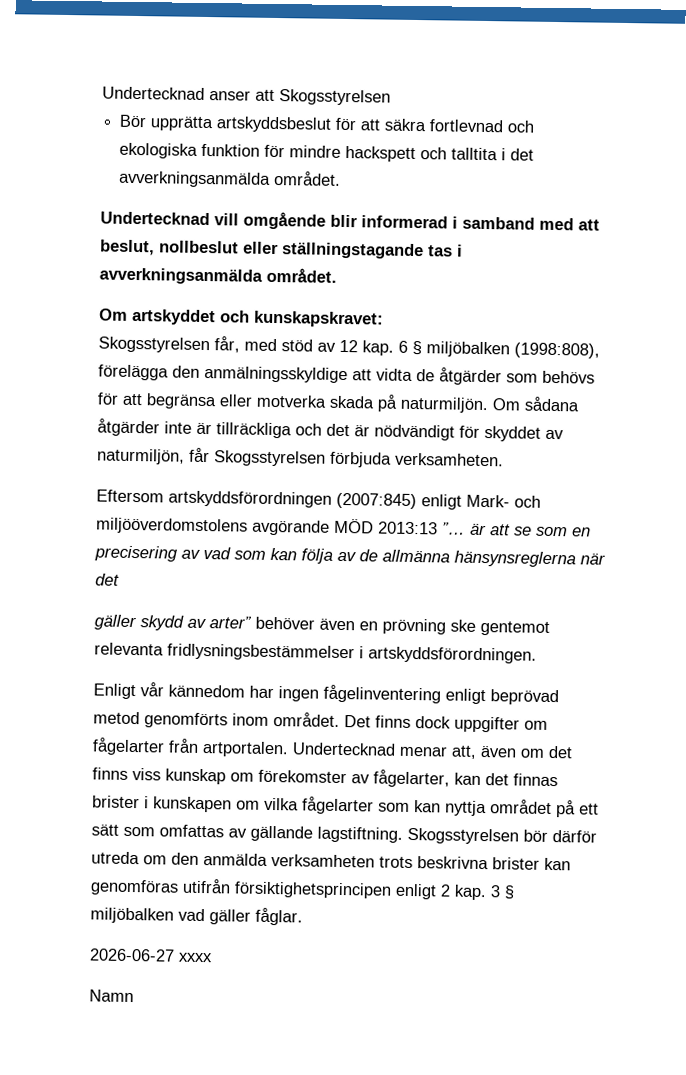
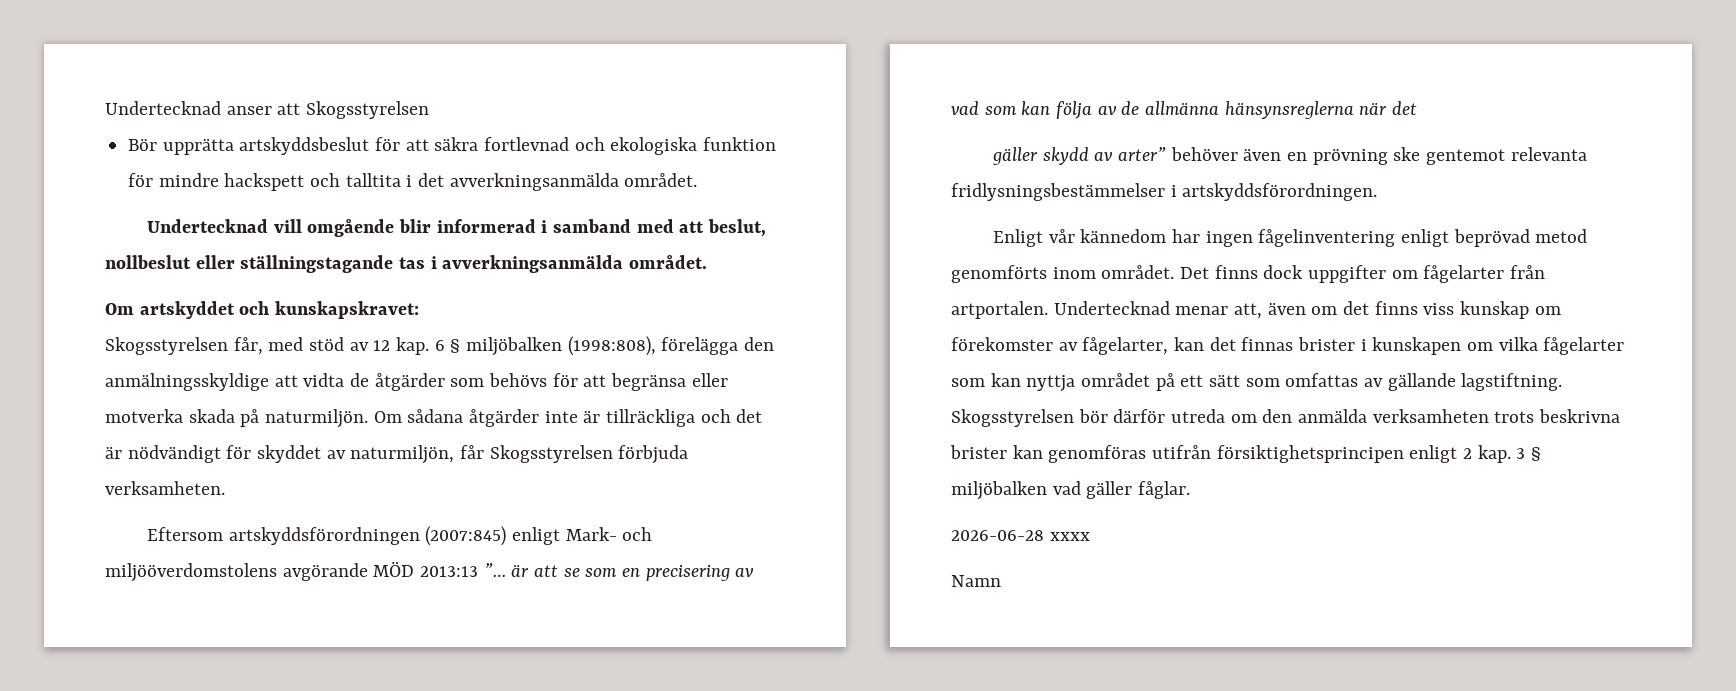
- 2026-06-27 xxxx
+ 2026-06-28 xxxx

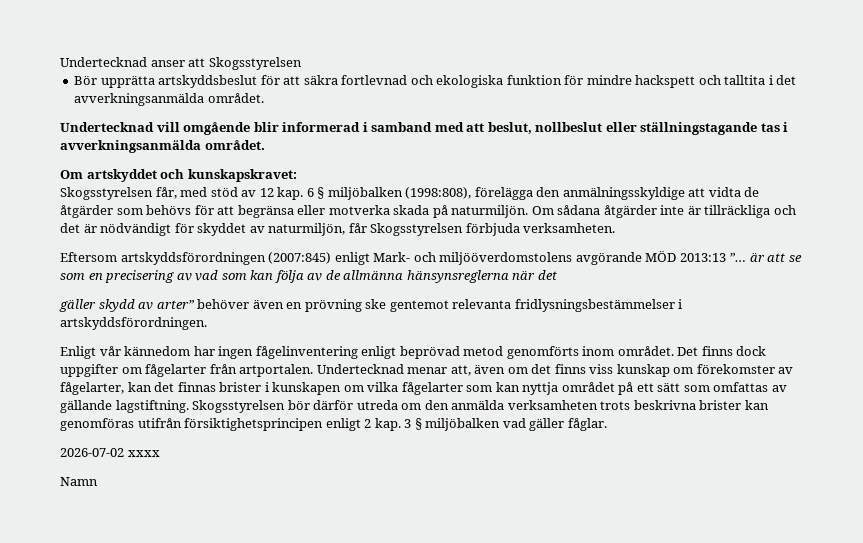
- 2026-06-28 xxxx
+ 2026-07-02 xxxx

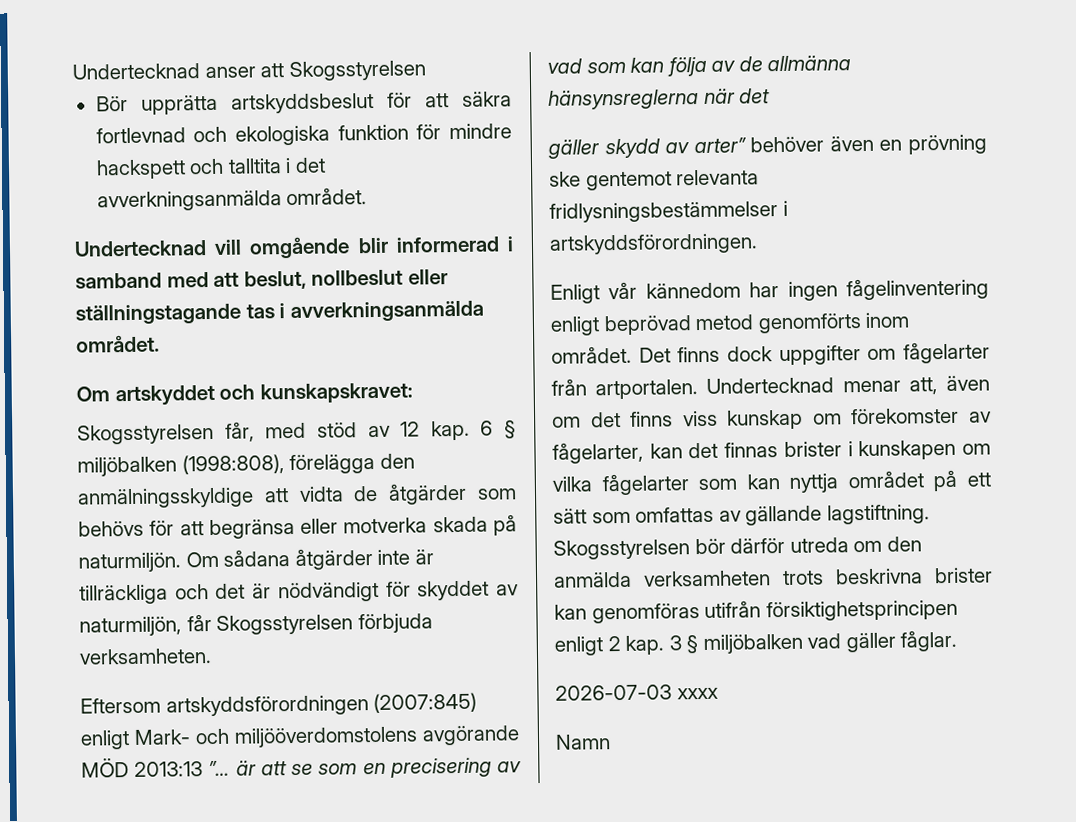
- 2026-07-02 xxxx
+ 2026-07-03 xxxx

